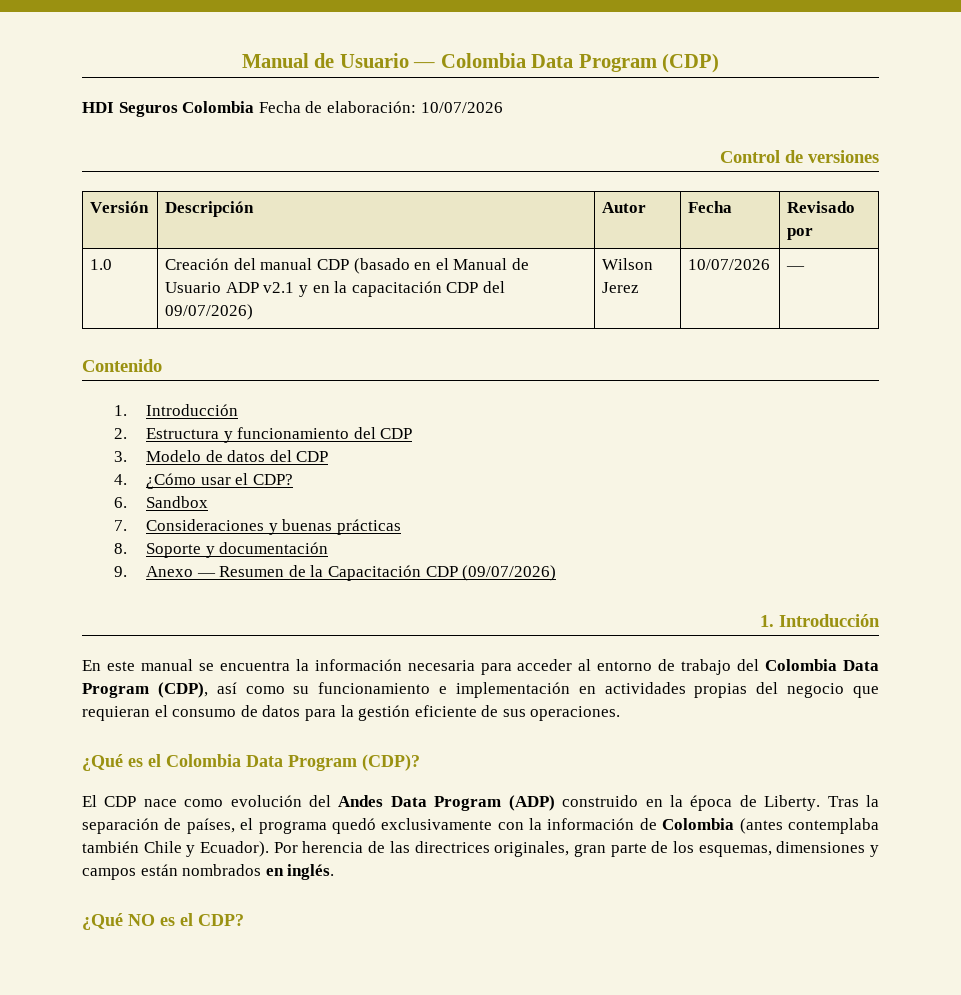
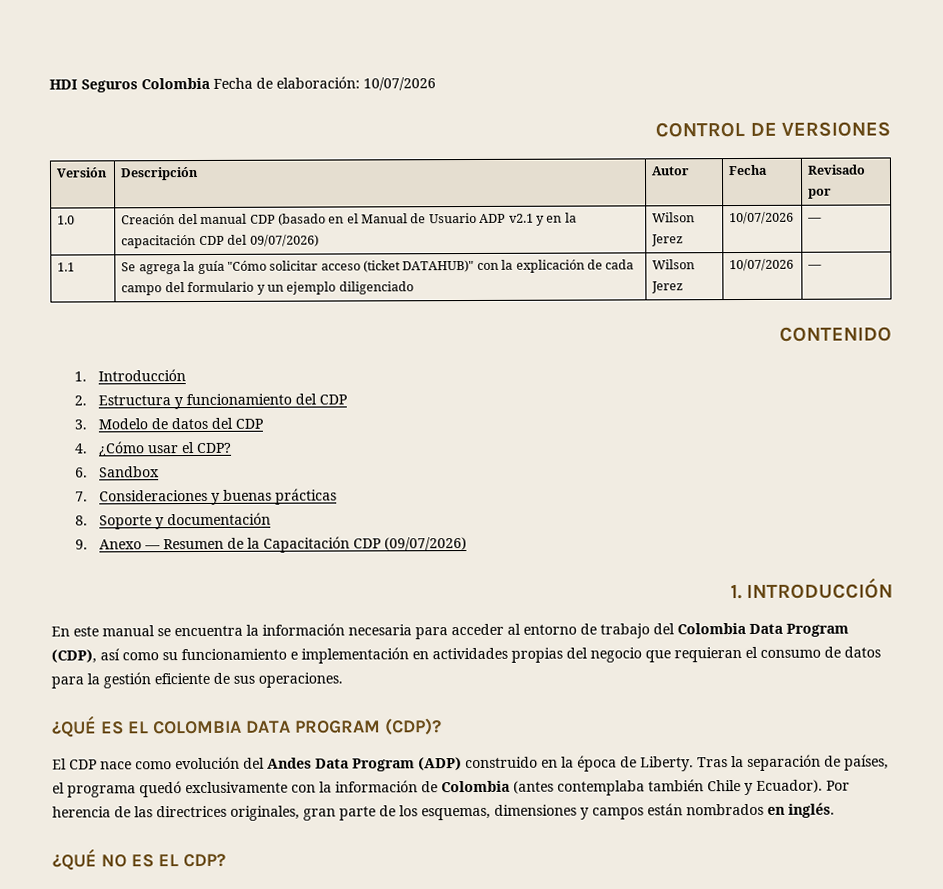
- Manual de Usuario — Colombia Data Program (CDP)
- Control de versiones
+ CONTROL DE VERSIONES
- Contenido
+ 1.1 | Se agrega la guía "Cómo solicitar acceso (ticket DATAHUB)" con la explicación de cada campo del formulario y un ejemplo diligenciado | Wilson Jerez | 10/07/2026 | —
+ CONTENIDO
  9. Anexo — Resumen de la Capacitación CDP (09/07/2026)
- 1. Introducción
+ 1. INTRODUCCIÓN
- ¿Qué es el Colombia Data Program (CDP)?
+ ¿QUÉ ES EL COLOMBIA DATA PROGRAM (CDP)?
- ¿Qué NO es el CDP?
+ ¿QUÉ NO ES EL CDP?

